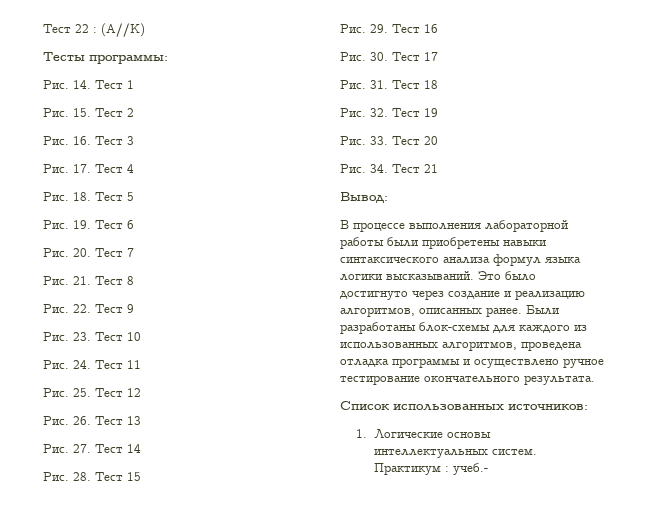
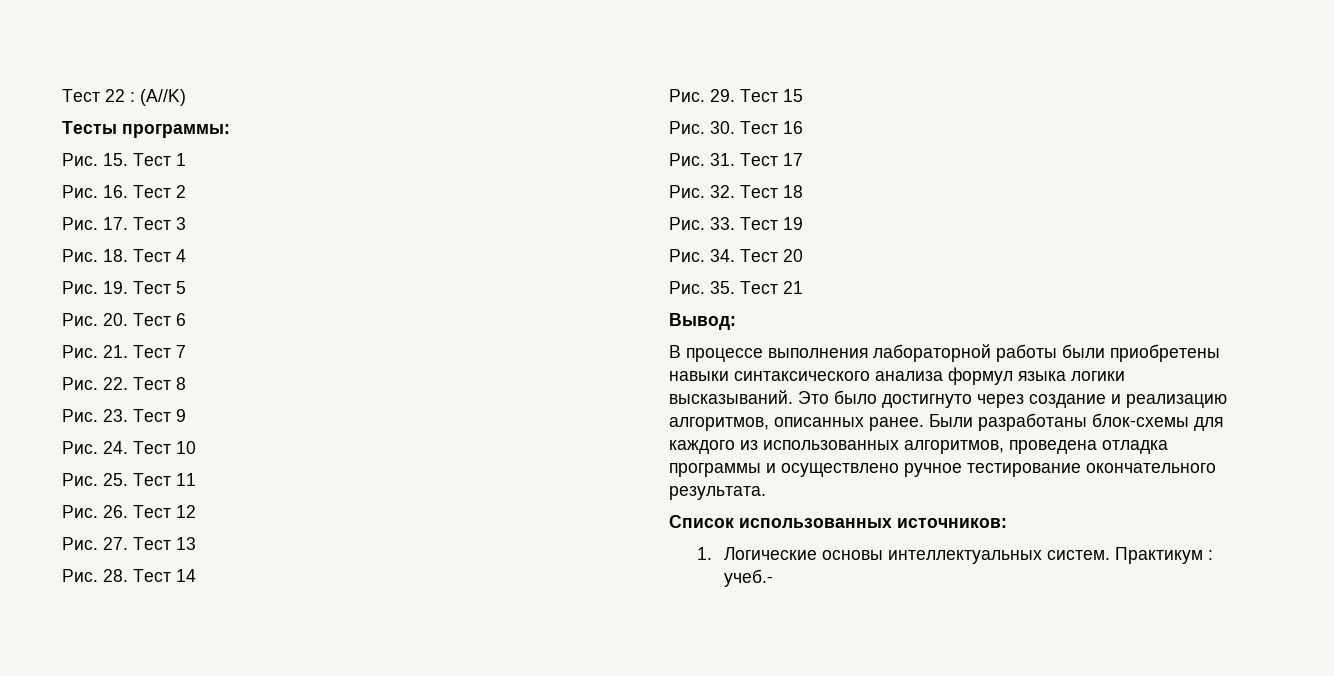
- Рис. 14. Тест 1
+ Рис. 15. Тест 1
- Рис. 15. Тест 2
+ Рис. 16. Тест 2
- Рис. 16. Тест 3
+ Рис. 17. Тест 3
- Рис. 17. Тест 4
+ Рис. 18. Тест 4
- Рис. 18. Тест 5
+ Рис. 19. Тест 5
- Рис. 19. Тест 6
+ Рис. 20. Тест 6
- Рис. 20. Тест 7
+ Рис. 21. Тест 7
- Рис. 21. Тест 8
+ Рис. 22. Тест 8
- Рис. 22. Тест 9
+ Рис. 23. Тест 9
- Рис. 23. Тест 10
+ Рис. 24. Тест 10
- Рис. 24. Тест 11
+ Рис. 25. Тест 11
- Рис. 25. Тест 12
+ Рис. 26. Тест 12
- Рис. 26. Тест 13
+ Рис. 27. Тест 13
- Рис. 27. Тест 14
+ Рис. 28. Тест 14
- Рис. 28. Тест 15
+ Рис. 29. Тест 15
- Рис. 29. Тест 16
+ Рис. 30. Тест 16
- Рис. 30. Тест 17
+ Рис. 31. Тест 17
- Рис. 31. Тест 18
+ Рис. 32. Тест 18
- Рис. 32. Тест 19
+ Рис. 33. Тест 19
- Рис. 33. Тест 20
+ Рис. 34. Тест 20
- Рис. 34. Тест 21
+ Рис. 35. Тест 21

